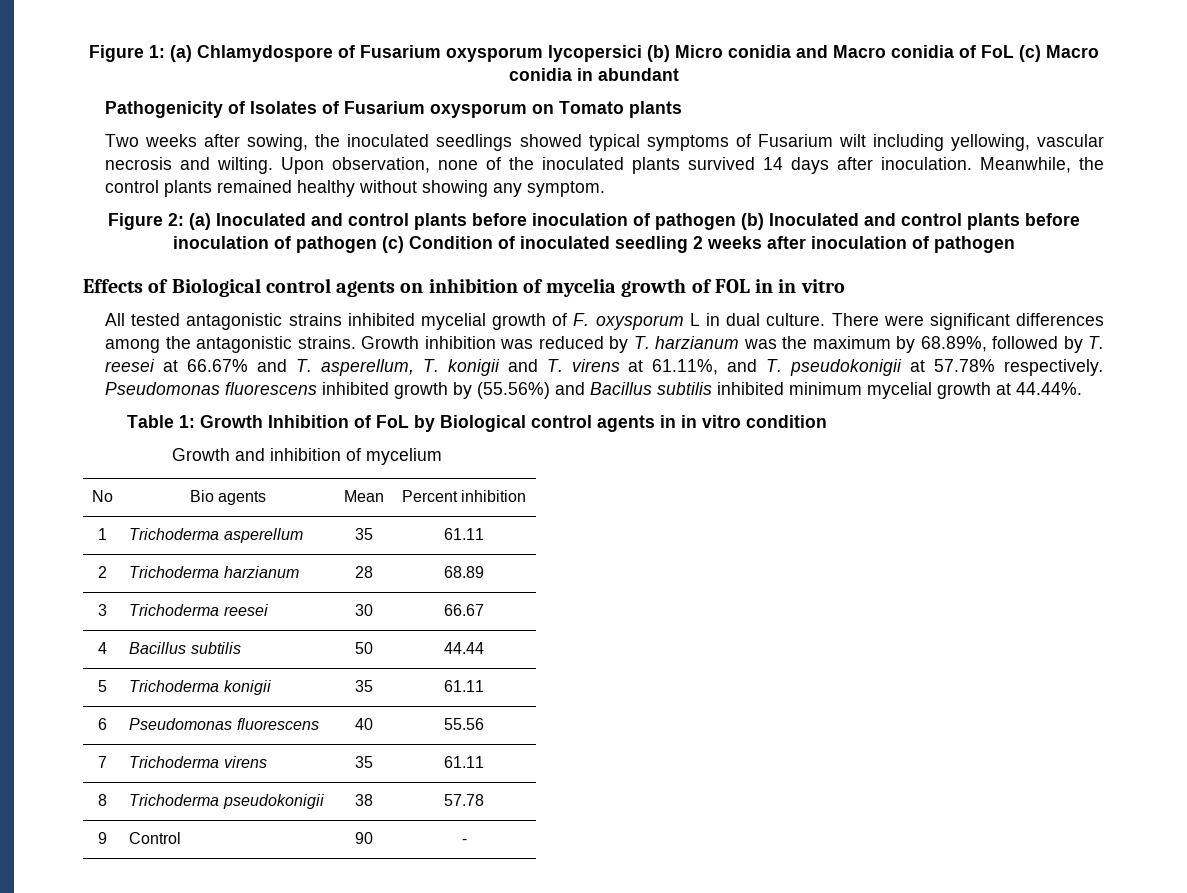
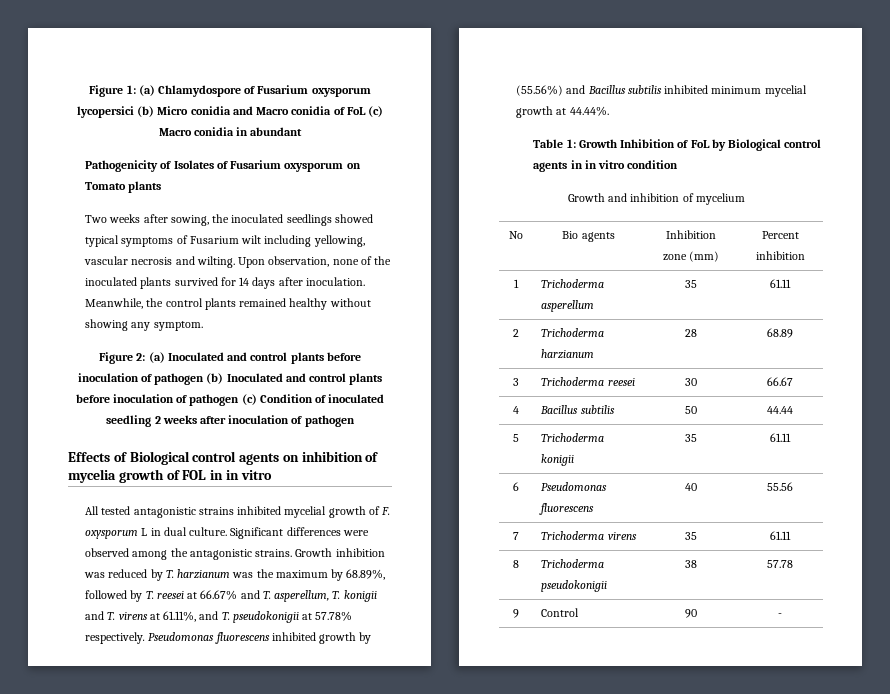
- Upon observation, none of the inoculated plants survived 14 days after inoculation.
+ Upon observation, none of the inoculated plants survived for 14 days after inoculation.
- There were significant differences among the antagonistic strains.
+ Significant differences were observed among the antagonistic strains.
- No | Bio agents | Mean | Percent inhibition
+ No | Bio agents | Inhibition zone (mm) | Percent inhibition

